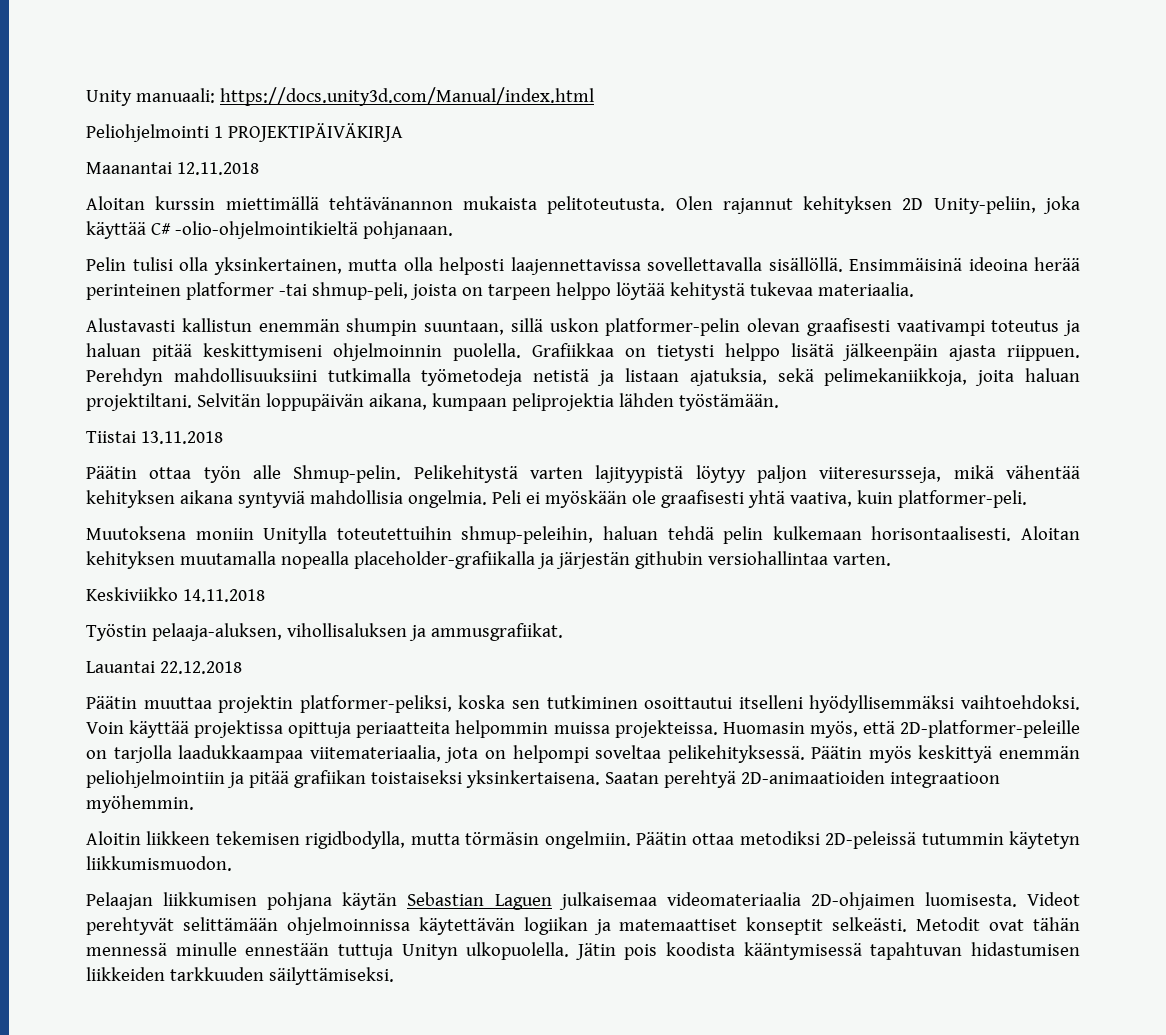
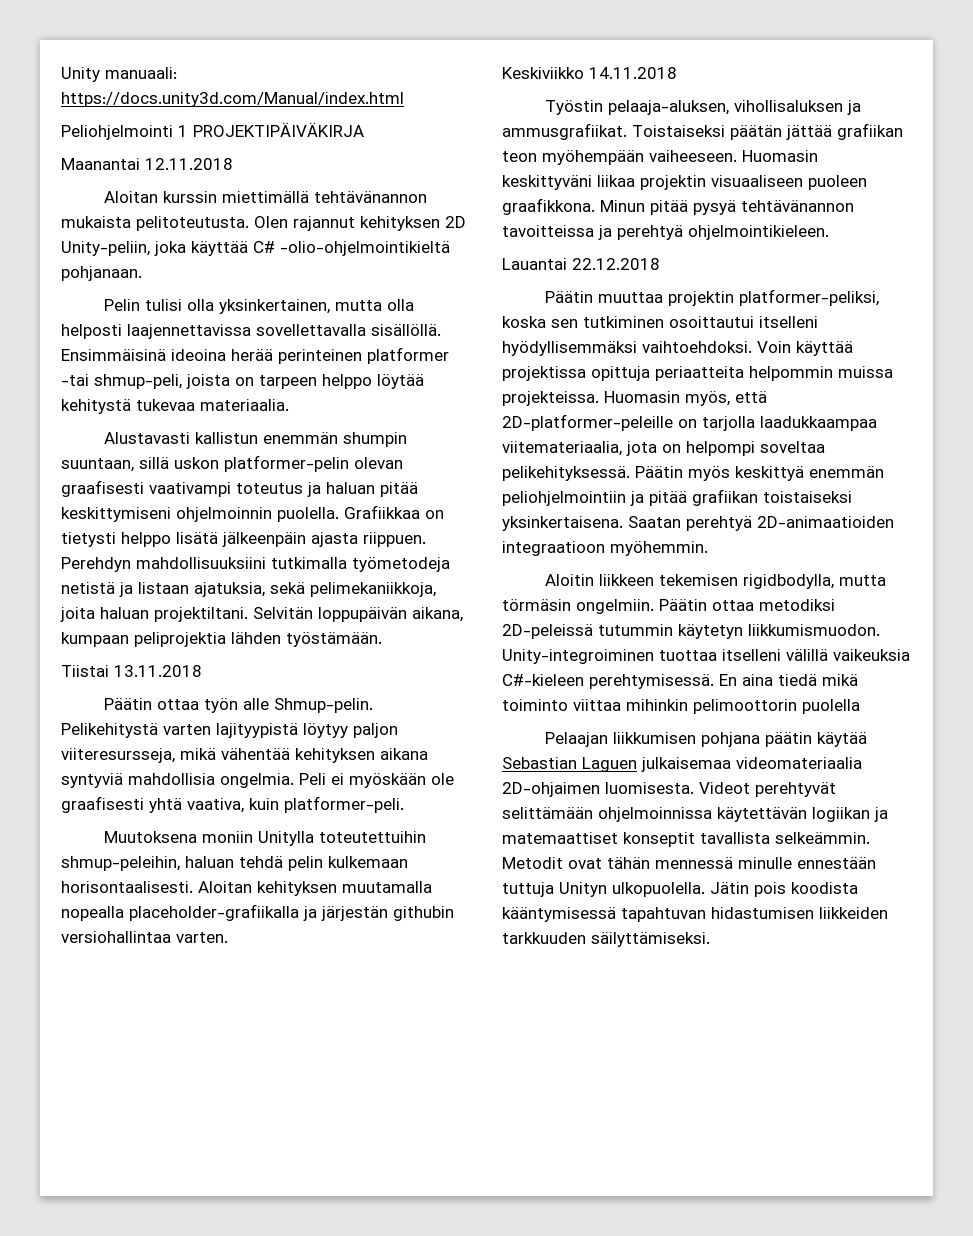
+ Toistaiseksi päätän jättää grafiikan teon myöhempään vaiheeseen. Huomasin keskittyväni liikaa projektin visuaaliseen puoleen graafikkona. Minun pitää pysyä tehtävänannon tavoitteissa ja perehtyä ohjelmointikieleen.
+ Unity-integroiminen tuottaa itselleni välillä vaikeuksia C#-kieleen perehtymisessä. En aina tiedä mikä toiminto viittaa mihinkin pelimoottorin puolella
- Pelaajan liikkumisen pohjana käytän Sebastian Laguen julkaisemaa videomateriaalia 2D-ohjaimen luomisesta.
+ Pelaajan liikkumisen pohjana päätin käytää Sebastian Laguen julkaisemaa videomateriaalia 2D-ohjaimen luomisesta.
- Videot perehtyvät selittämään ohjelmoinnissa käytettävän logiikan ja matemaattiset konseptit selkeästi.
+ Videot perehtyvät selittämään ohjelmoinnissa käytettävän logiikan ja matemaattiset konseptit tavallista selkeämmin.

